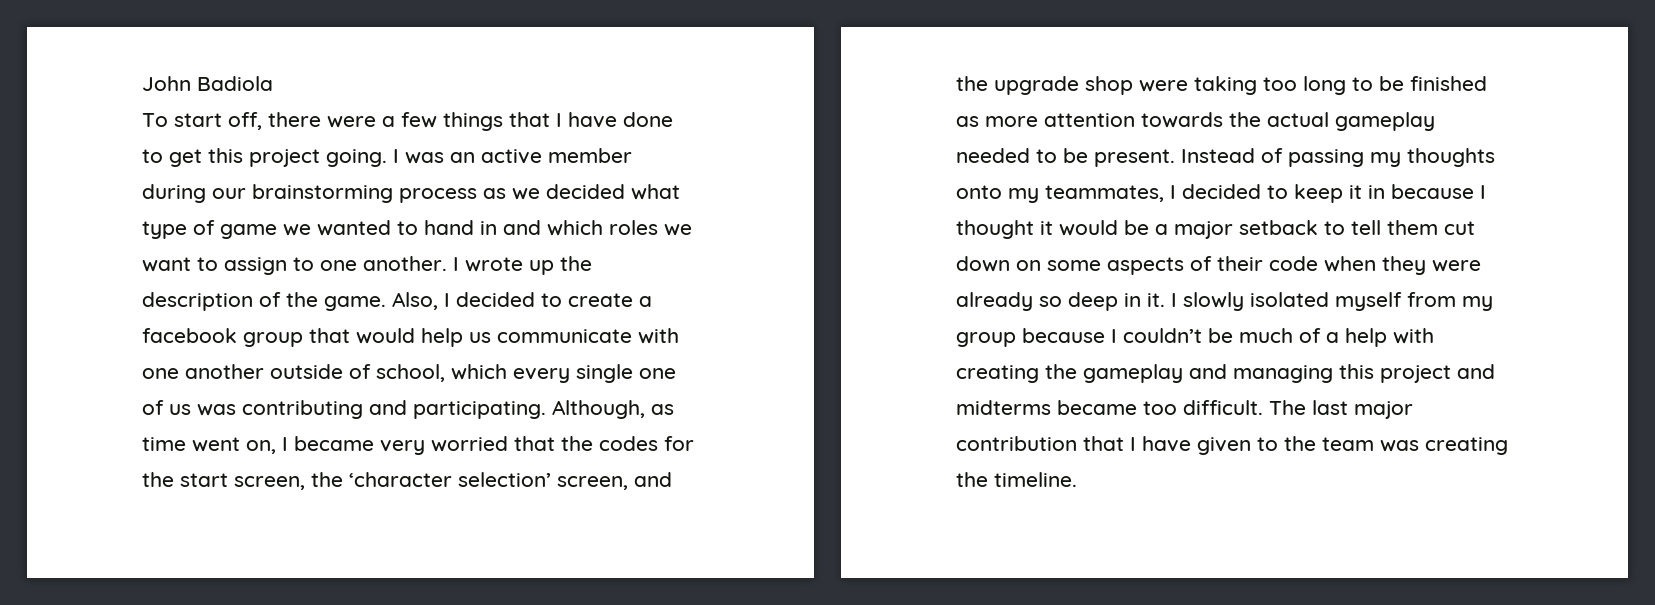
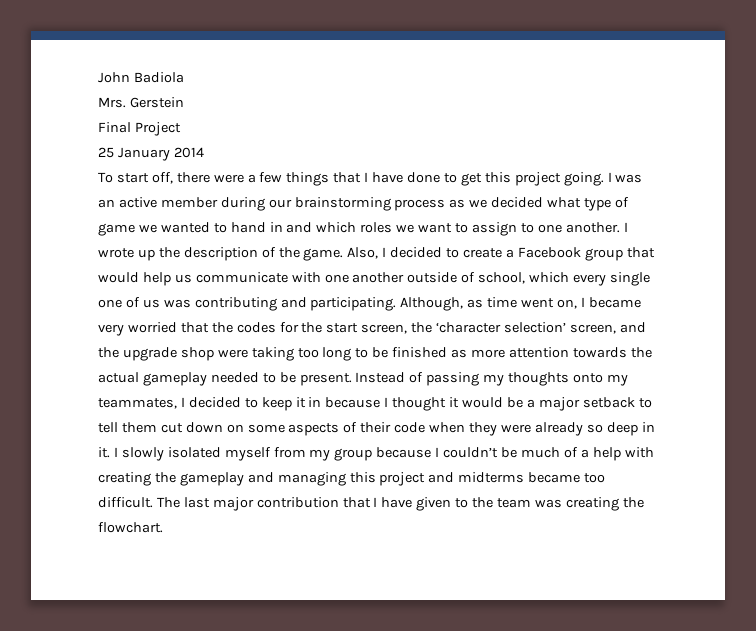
+ Mrs. Gerstein
+ Final Project
+ 25 January 2014
- Also, I decided to create a facebook group that would help us communicate with one another outside of school, which every single one of us was contributing and participating.
+ Also, I decided to create a Facebook group that would help us communicate with one another outside of school, which every single one of us was contributing and participating.
- The last major contribution that I have given to the team was creating the timeline.
+ The last major contribution that I have given to the team was creating the flowchart.

